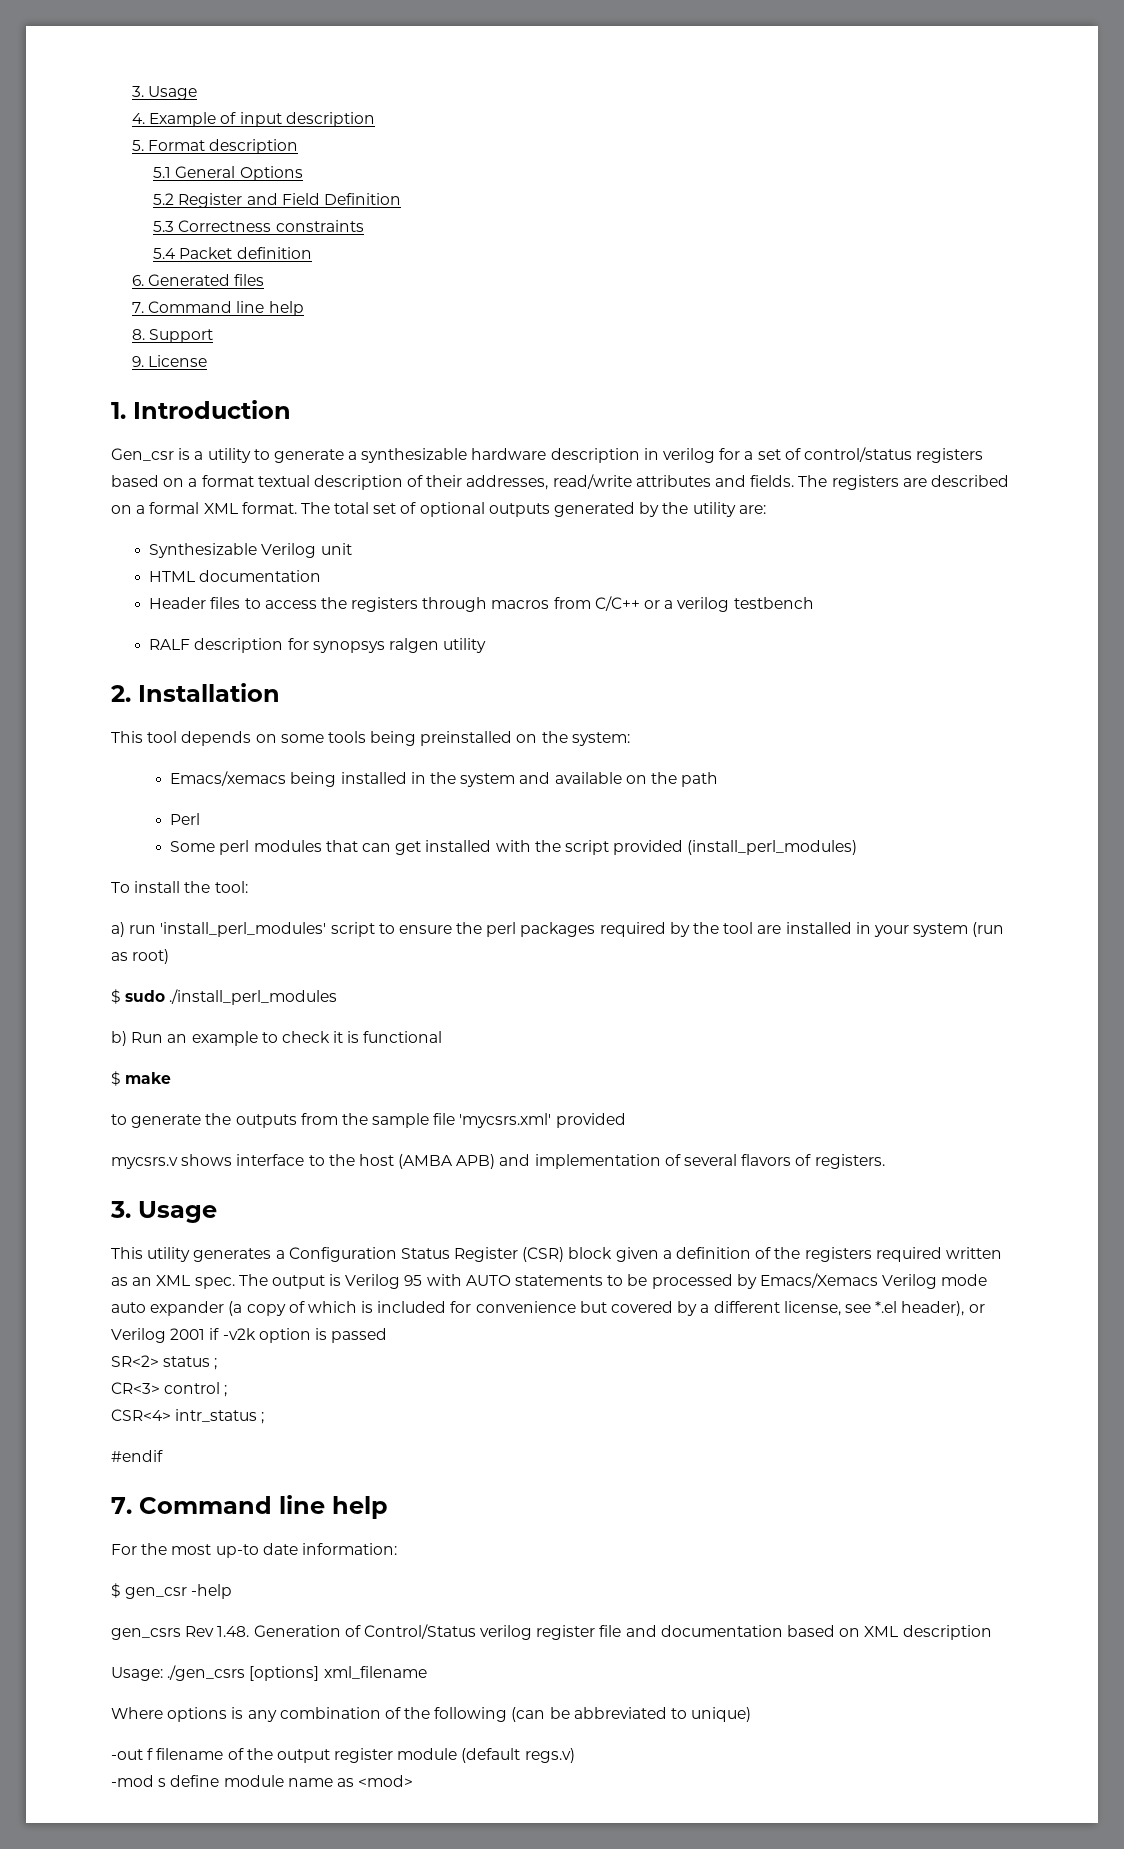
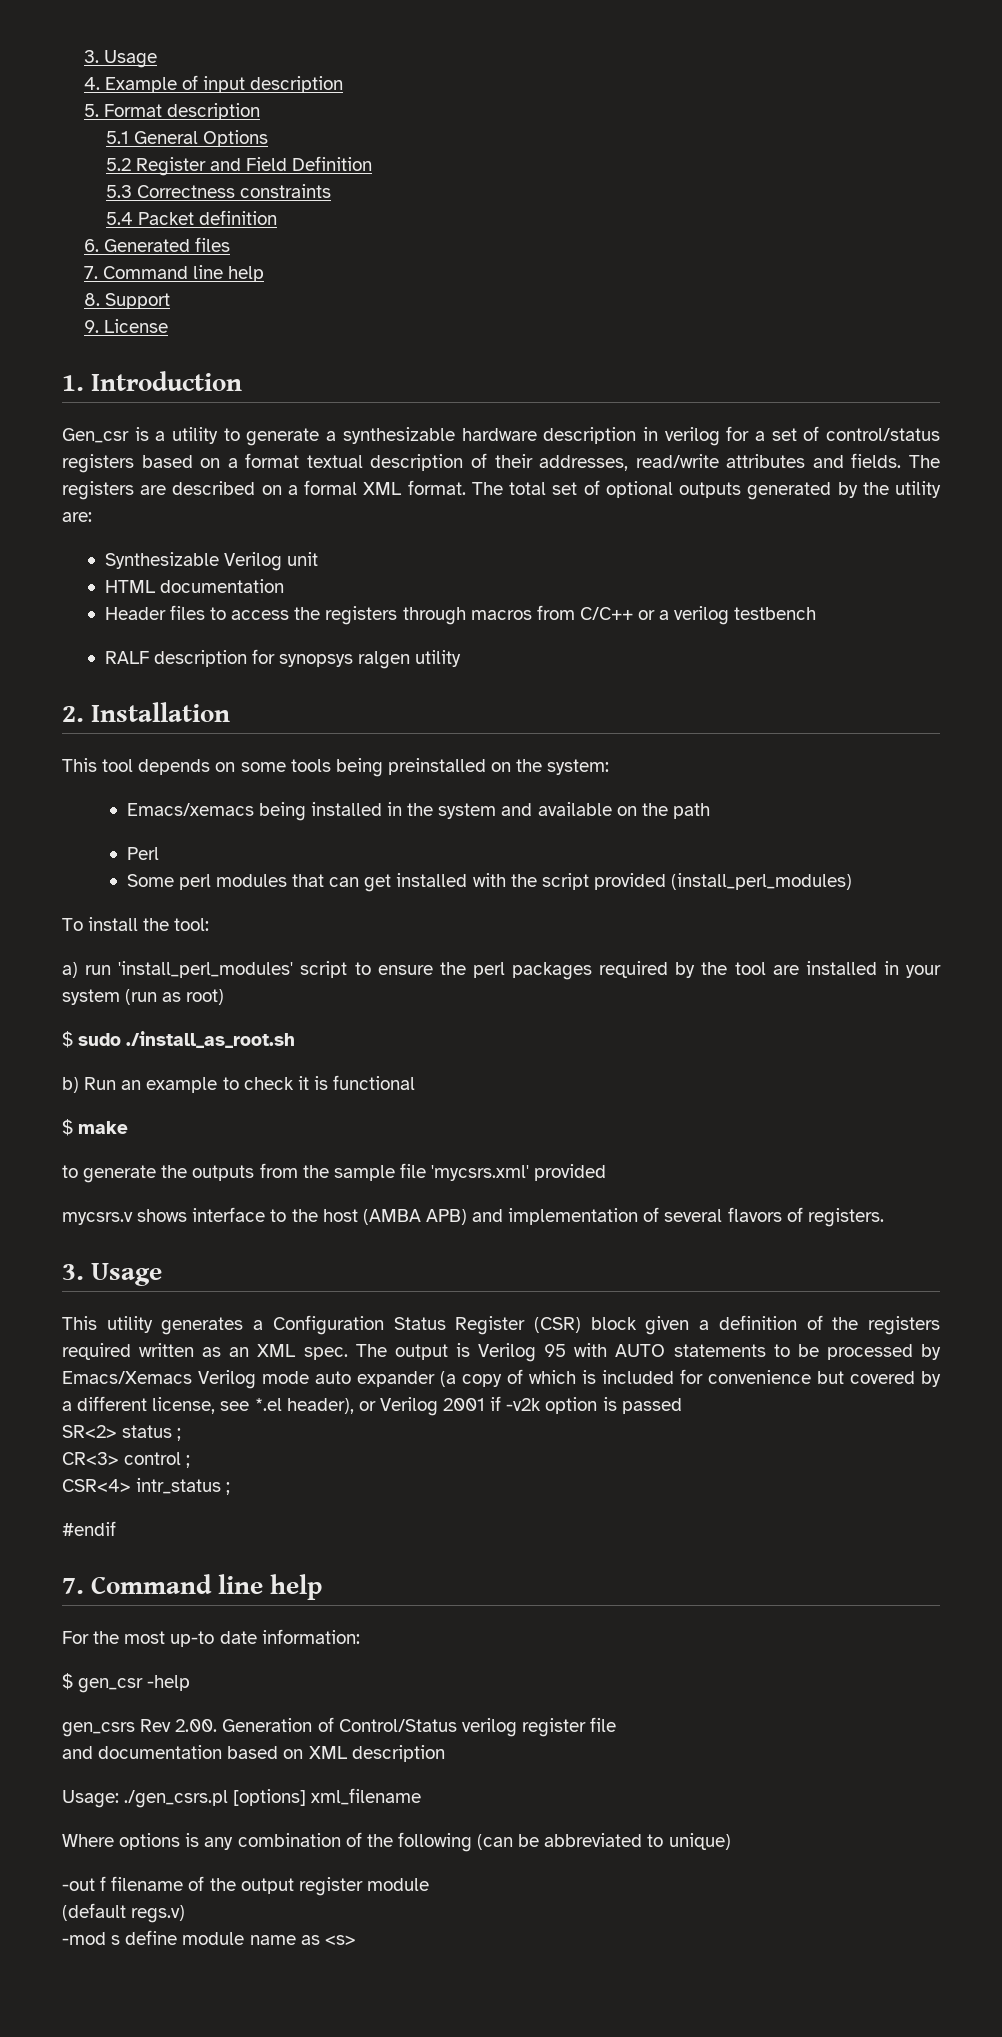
- $ sudo ./install_perl_modules
+ $ sudo ./install_as_root.sh
- gen_csrs Rev 1.48. Generation of Control/Status verilog register file and documentation based on XML description
+ gen_csrs Rev 2.00. Generation of Control/Status verilog register file
+ and documentation based on XML description
- Usage: ./gen_csrs [options] xml_filename
+ Usage: ./gen_csrs.pl [options] xml_filename
- -out f filename of the output register module (default regs.v)
+ -out f filename of the output register module
+ (default regs.v)
- -mod s define module name as <mod>
+ -mod s define module name as <s>

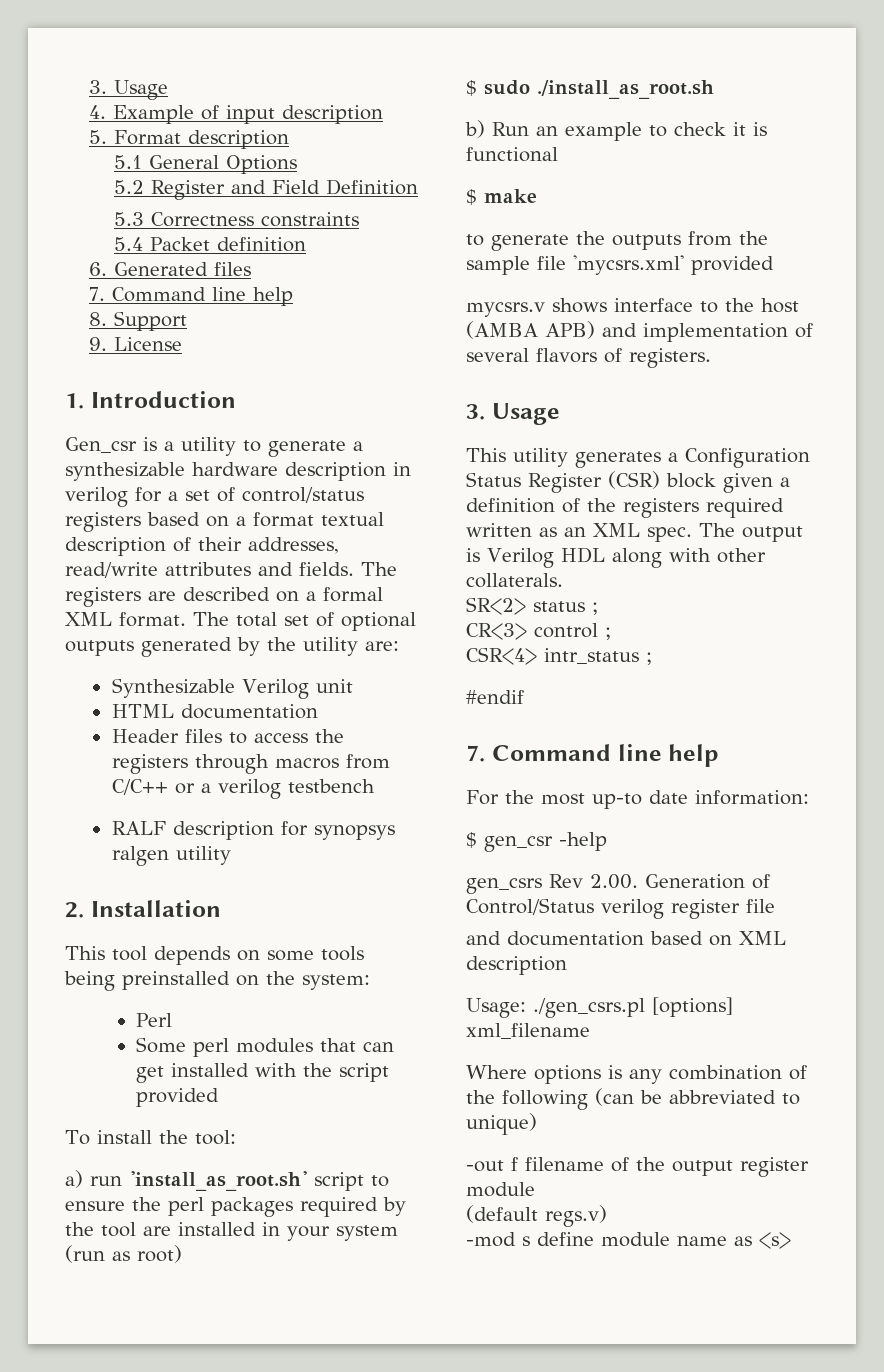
- Emacs/xemacs being installed in the system and available on the path
- Some perl modules that can get installed with the script provided (install_perl_modules)
+ Some perl modules that can get installed with the script provided
- a) run 'install_perl_modules' script to ensure the perl packages required by the tool are installed in your system (run as root)
+ a) run 'install_as_root.sh' script to ensure the perl packages required by the tool are installed in your system (run as root)
- The output is Verilog 95 with AUTO statements to be processed by Emacs/Xemacs Verilog mode auto expander (a copy of which is included for convenience but covered by a different license, see *.el header), or Verilog 2001 if -v2k option is passed
+ The output is Verilog HDL along with other collaterals.

